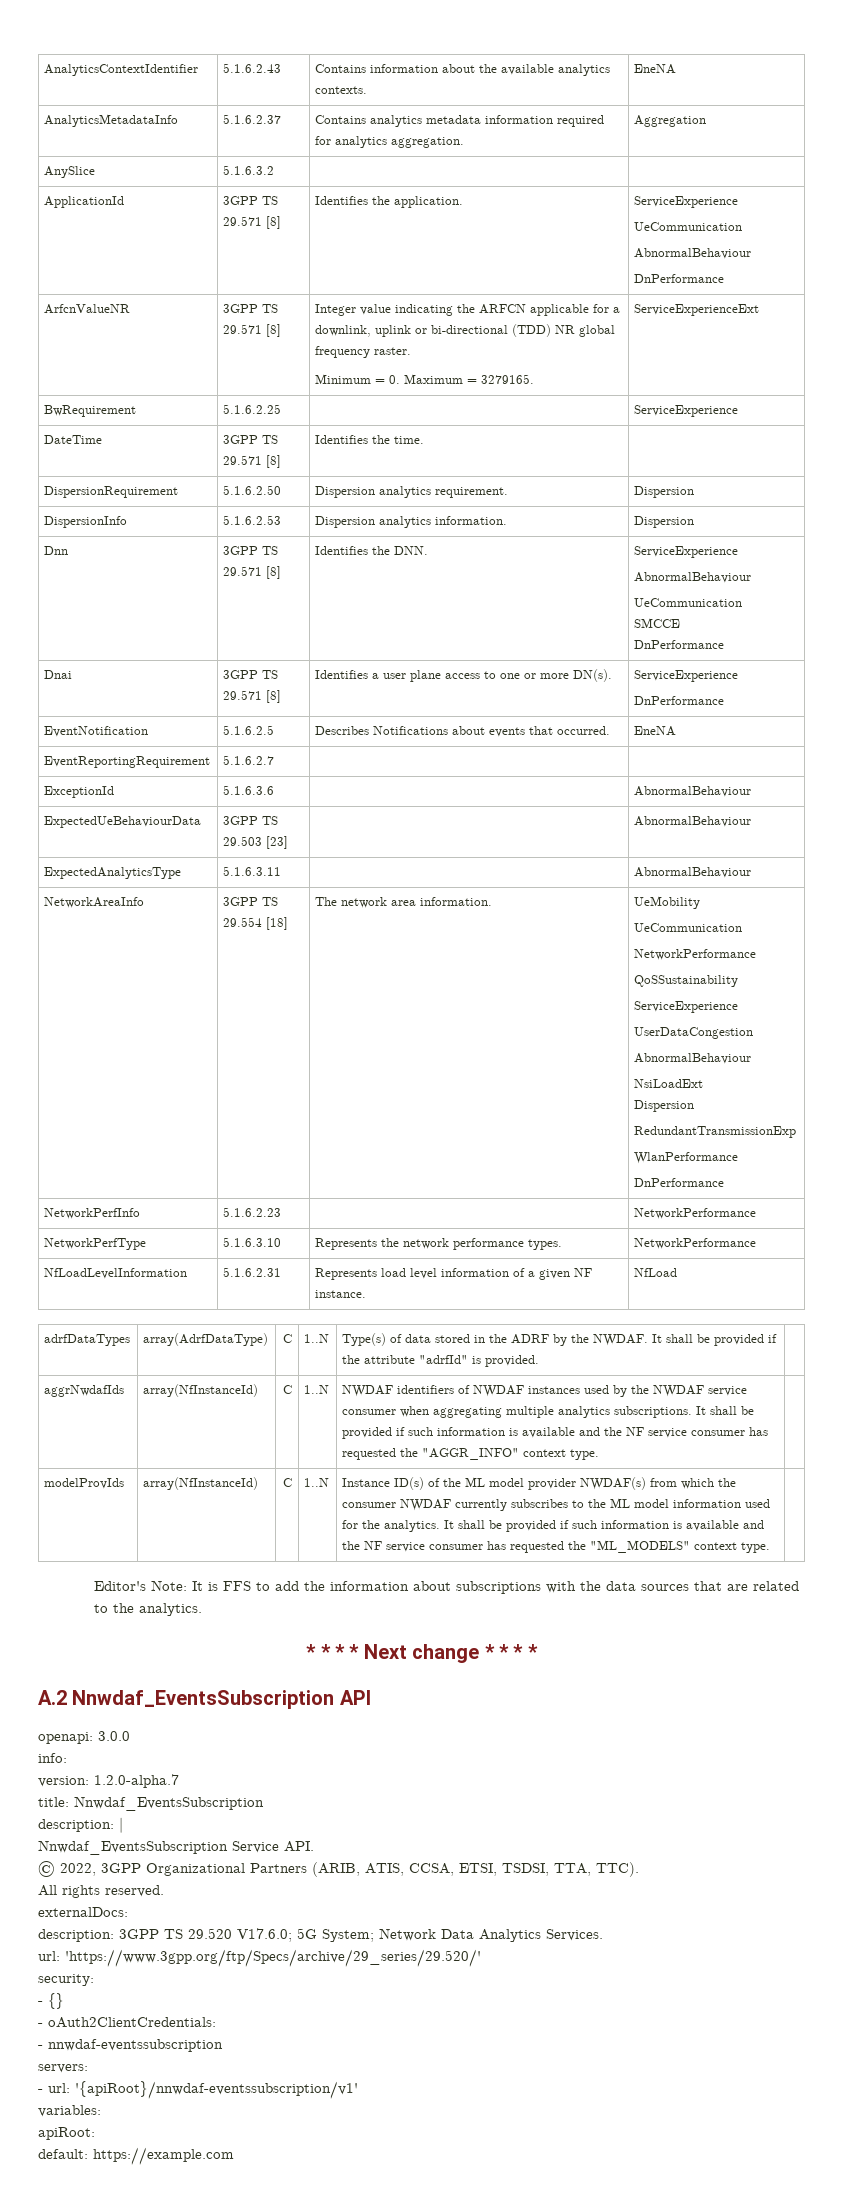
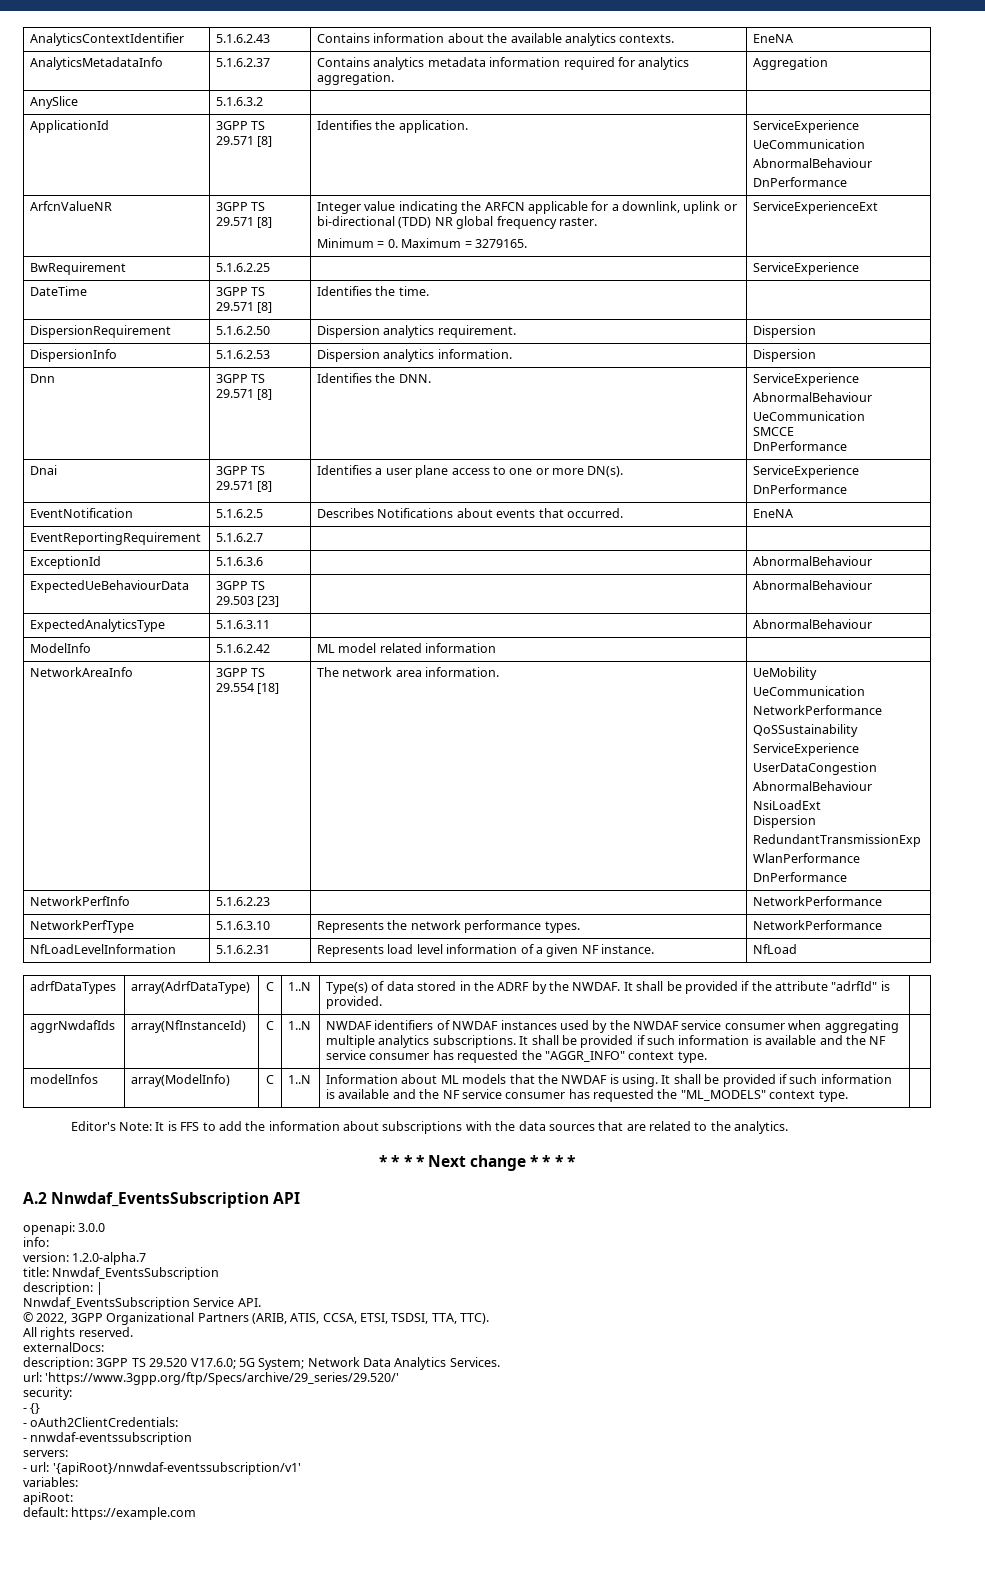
+ ModelInfo | 5.1.6.2.42 | ML model related information |
- modelProvIds | array(NfInstanceId) | C | 1..N | Instance ID(s) of the ML model provider NWDAF(s) from which the consumer NWDAF currently subscribes to the ML model information used for the analytics.
+ modelInfos | array(ModelInfo) | C | 1..N | Information about ML models that the NWDAF is using.

